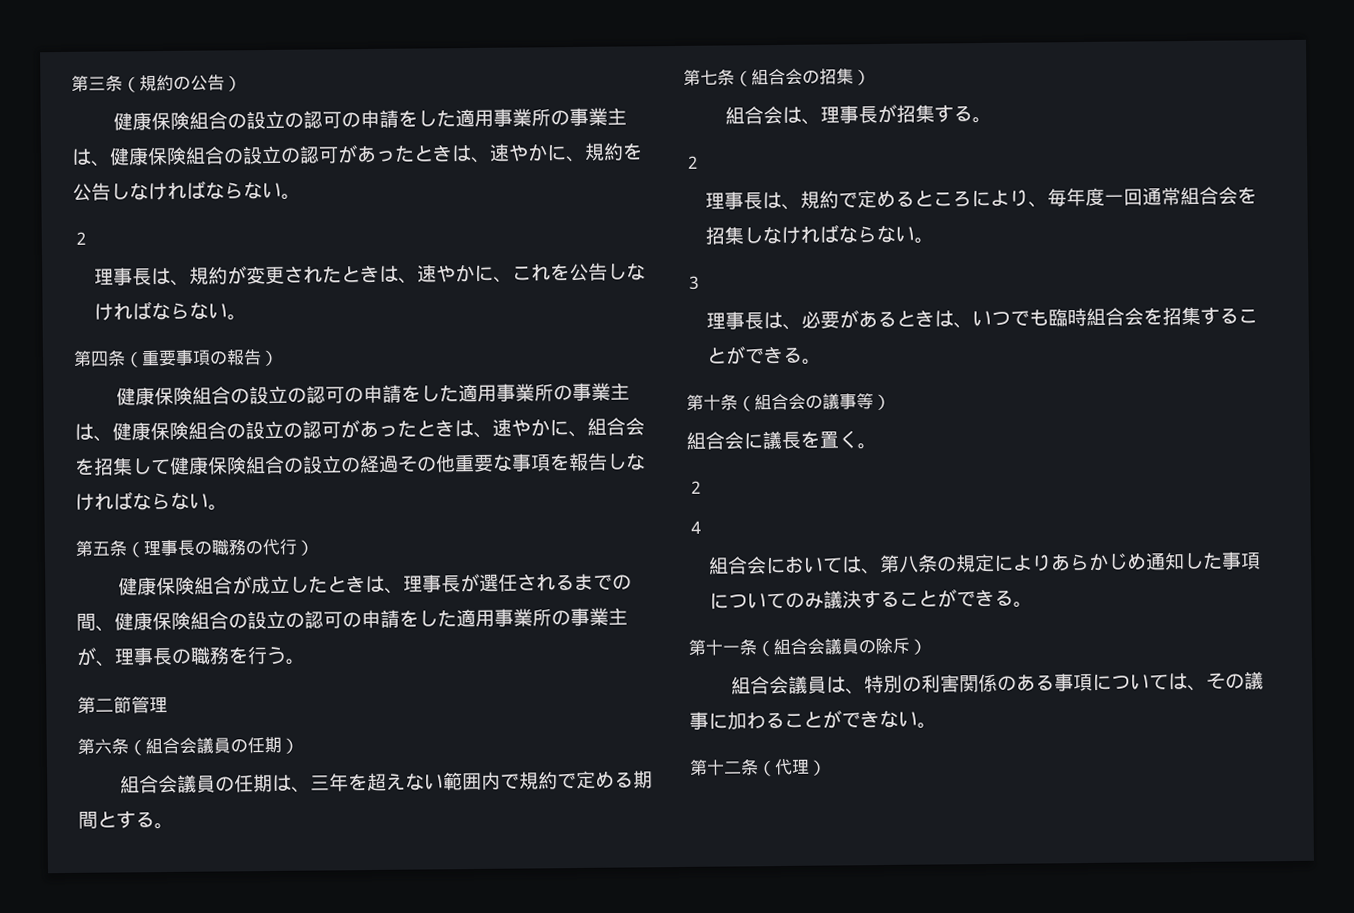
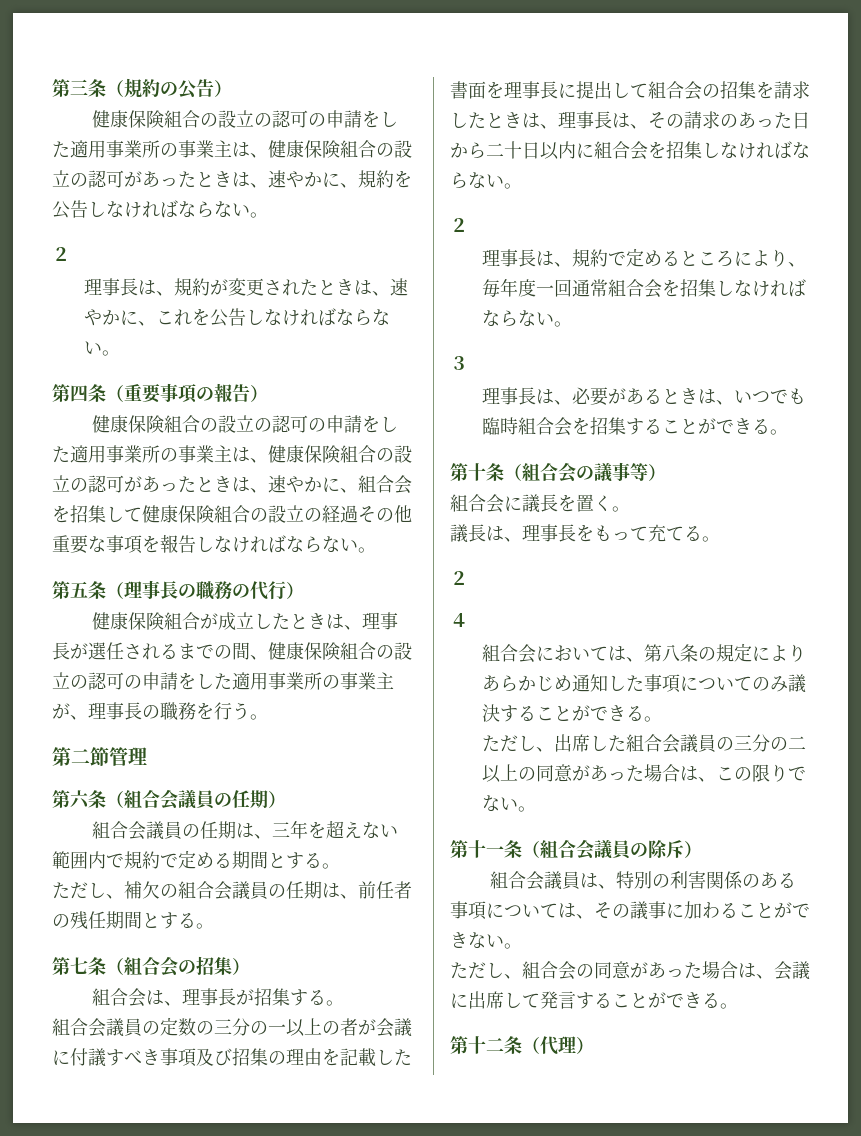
+ ただし、補欠の組合会議員の任期は、前任者の残任期間とする。
+ 組合会議員の定数の三分の一以上の者が会議に付議すべき事項及び招集の理由を記載した書面を理事長に提出して組合会の招集を請求したときは、理事長は、その請求のあった日から二十日以内に組合会を招集しなければならない。
+ 議長は、理事長をもって充てる。
+ ただし、出席した組合会議員の三分の二以上の同意があった場合は、この限りでない。
+ ただし、組合会の同意があった場合は、会議に出席して発言することができる。

